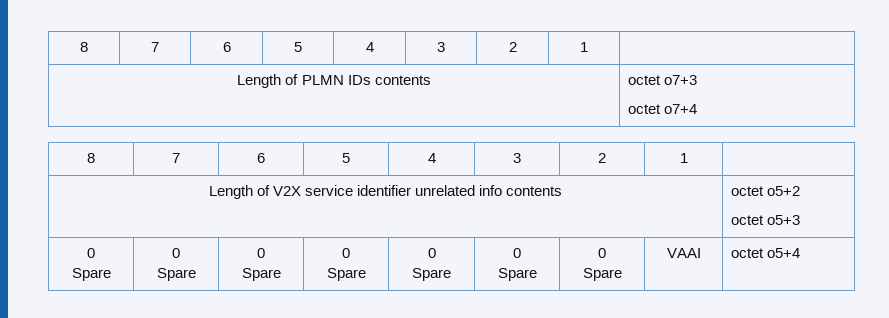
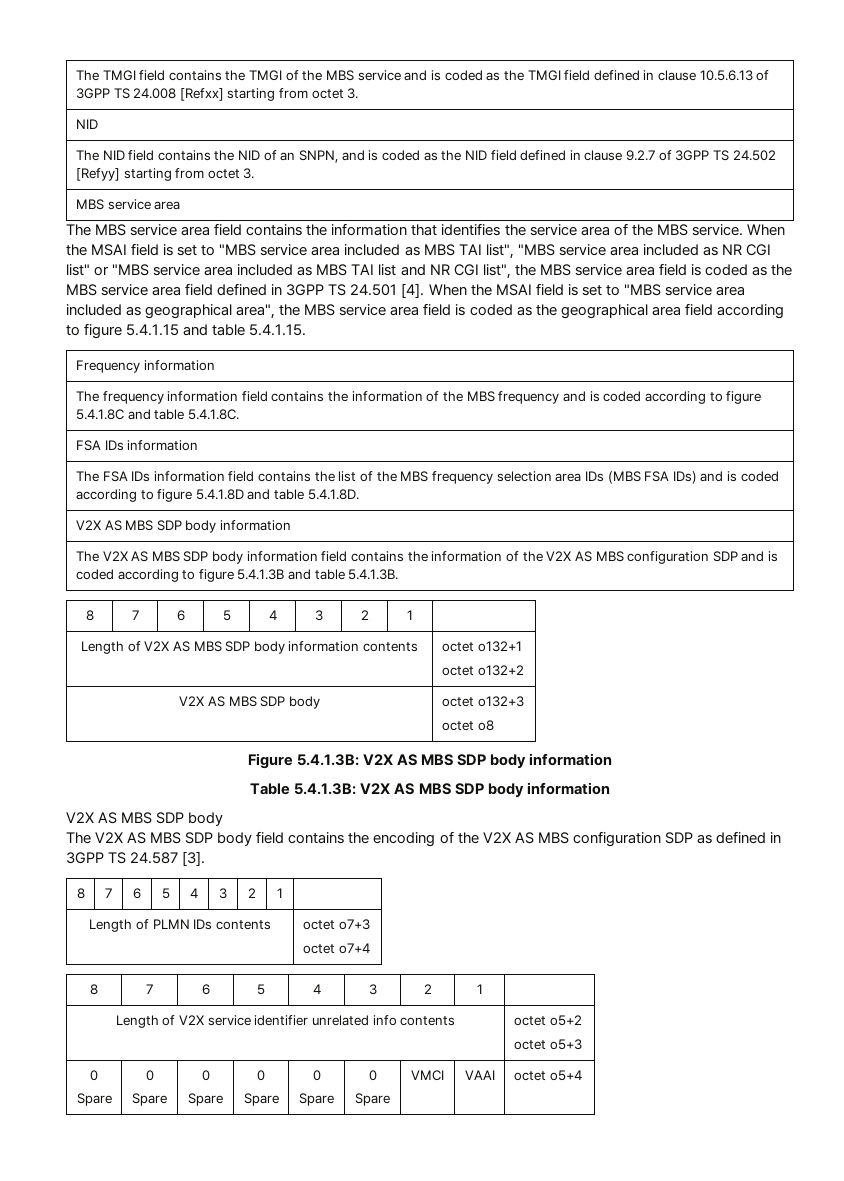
+ The TMGI field contains the TMGI of the MBS service and is coded as the TMGI field defined in clause 10.5.6.13 of 3GPP TS 24.008 [Refxx] starting from octet 3.
+ NID
+ The NID field contains the NID of an SNPN, and is coded as the NID field defined in clause 9.2.7 of 3GPP TS 24.502 [Refyy] starting from octet 3.
+ MBS service area
+ The MBS service area field contains the information that identifies the service area of the MBS service. When the MSAI field is set to "MBS service area included as MBS TAI list", "MBS service area included as NR CGI list" or "MBS service area included as MBS TAI list and NR CGI list", the MBS service area field is coded as the MBS service area field defined in 3GPP TS 24.501 [4]. When the MSAI field is set to "MBS service area included as geographical area", the MBS service area field is coded as the geographical area field according to figure 5.4.1.15 and table 5.4.1.15.
+ Frequency information
+ The frequency information field contains the information of the MBS frequency and is coded according to figure 5.4.1.8C and table 5.4.1.8C.
+ FSA IDs information
+ The FSA IDs information field contains the list of the MBS frequency selection area IDs (MBS FSA IDs) and is coded according to figure 5.4.1.8D and table 5.4.1.8D.
+ V2X AS MBS SDP body information
+ The V2X AS MBS SDP body information field contains the information of the V2X AS MBS configuration SDP and is coded according to figure 5.4.1.3B and table 5.4.1.3B.
+ 8 | 7 | 6 | 5 | 4 | 3 | 2 | 1 |
+ Length of V2X AS MBS SDP body information contents | octet o132+1
+ octet o132+2
+ V2X AS MBS SDP body | octet o132+3
+ octet o8
+ Figure 5.4.1.3B: V2X AS MBS SDP body information
+ Table 5.4.1.3B: V2X AS MBS SDP body information
+ V2X AS MBS SDP body
+ The V2X AS MBS SDP body field contains the encoding of the V2X AS MBS configuration SDP as defined in 3GPP TS 24.587 [3].
  Length of V2X service identifier unrelated info contents | octet o5+2
  octet o5+3
  0
  Spare | 0
  Spare | 0
  Spare | 0
  Spare | 0
  Spare | 0
- Spare | 0
- Spare | VAAI | octet o5+4
+ Spare | VMCI | VAAI | octet o5+4

